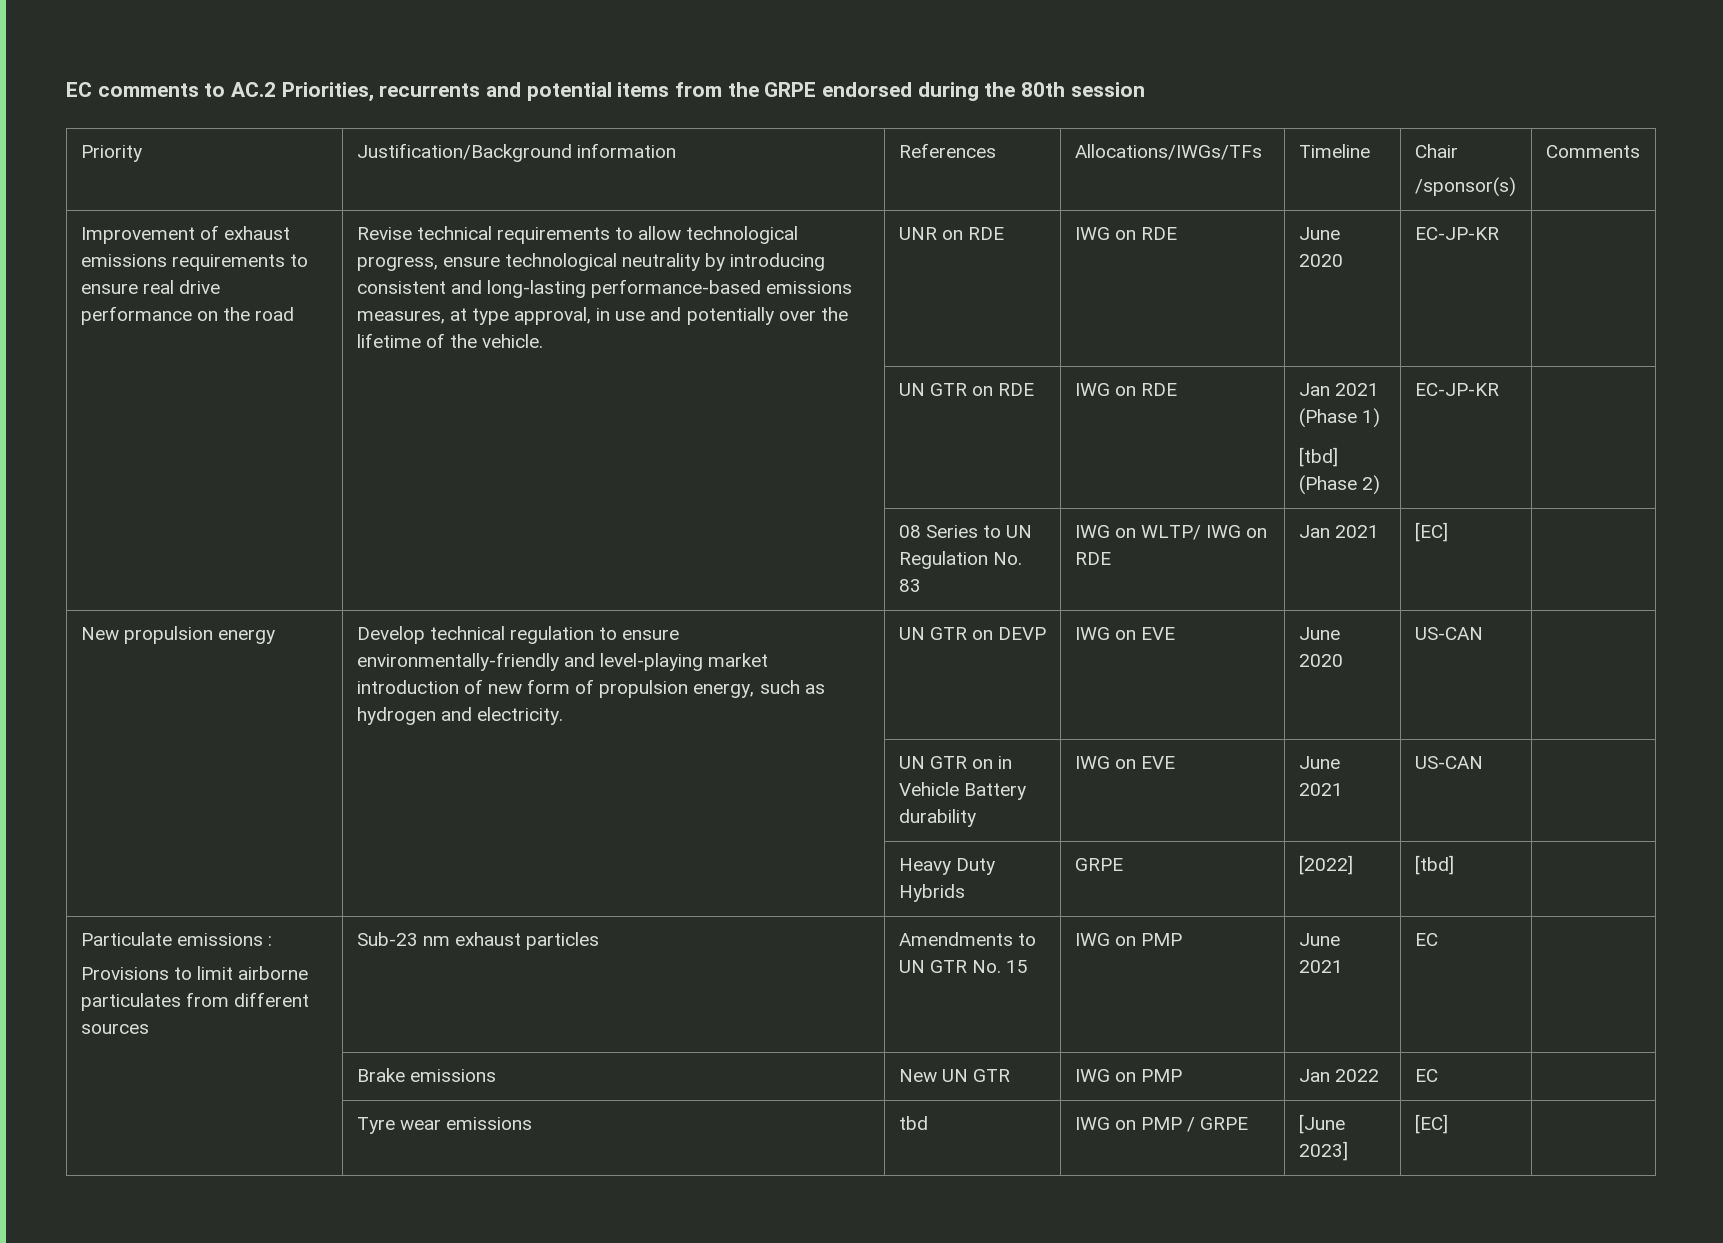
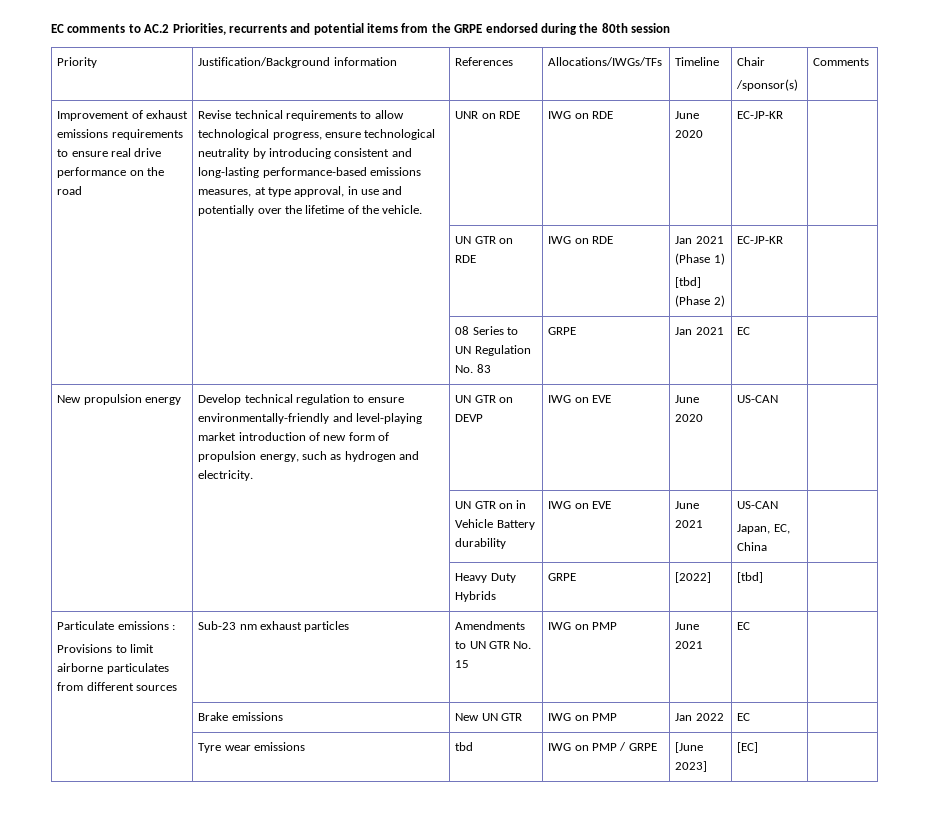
- | | 08 Series to UN Regulation No. 83 | IWG on WLTP/ IWG on RDE | Jan 2021 | [EC] |
+ | | 08 Series to UN Regulation No. 83 | GRPE | Jan 2021 | EC |
- | | UN GTR on in Vehicle Battery durability | IWG on EVE | June 2021 | US-CAN |
+ | | UN GTR on in Vehicle Battery durability | IWG on EVE | June 2021 | US-CAN
+ Japan, EC, China |

